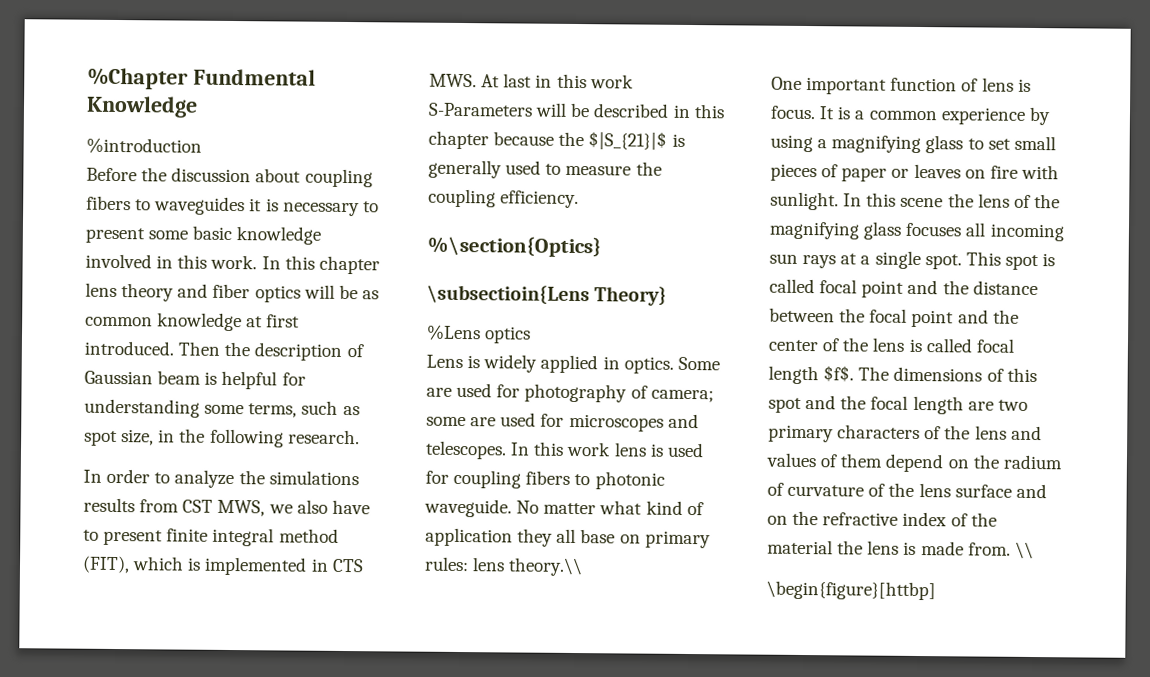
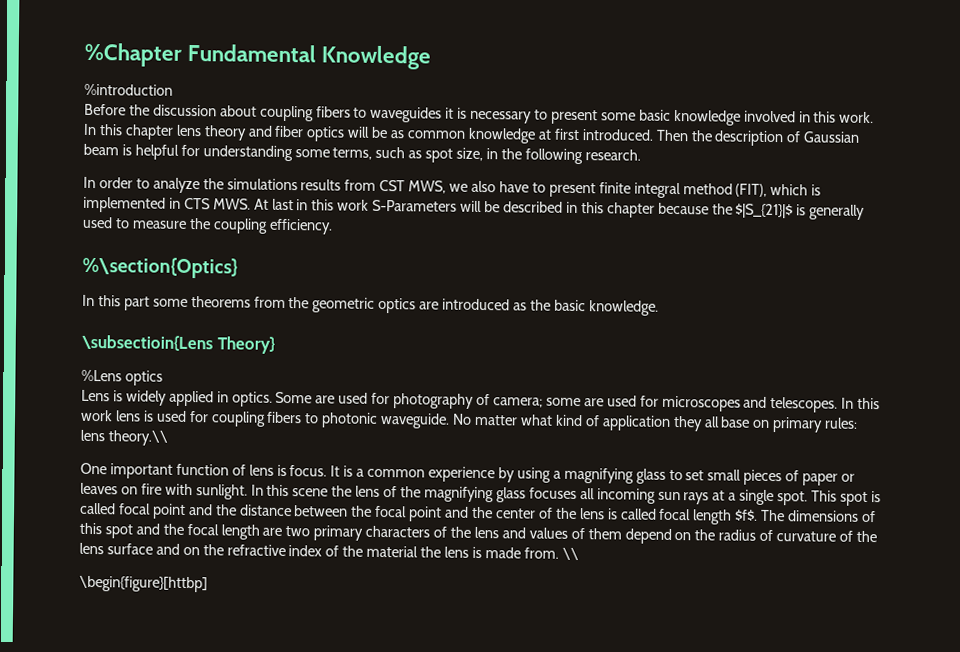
- %Chapter Fundmental Knowledge
+ %Chapter Fundamental Knowledge
+ In this part some theorems from the geometric optics are introduced as the basic knowledge.
- The dimensions of this spot and the focal length are two primary characters of the lens and values of them depend on the radium of curvature of the lens surface and on the refractive index of the material the lens is made from.
+ The dimensions of this spot and the focal length are two primary characters of the lens and values of them depend on the radius of curvature of the lens surface and on the refractive index of the material the lens is made from.

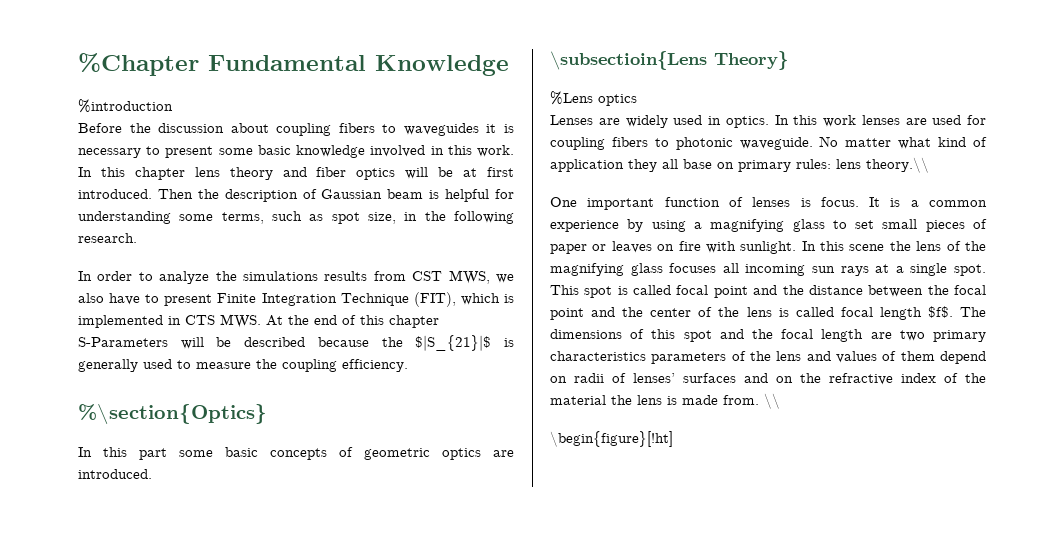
- In this chapter lens theory and fiber optics will be as common knowledge at first introduced.
+ In this chapter lens theory and fiber optics will be at first introduced.
- In order to analyze the simulations results from CST MWS, we also have to present finite integral method (FIT), which is implemented in CTS MWS. At last in this work S-Parameters will be described in this chapter because the $|S_{21}|$ is generally used to measure the coupling efficiency.
+ In order to analyze the simulations results from CST MWS, we also have to present Finite Integration Technique (FIT), which is implemented in CTS MWS. At the end of this chapter S-Parameters will be described because the $|S_{21}|$ is generally used to measure the coupling efficiency.
- In this part some theorems from the geometric optics are introduced as the basic knowledge.
+ In this part some basic concepts of geometric optics are introduced.
  \subsectioin{Lens Theory}
  %Lens optics
- Lens is widely applied in optics. Some are used for photography of camera; some are used for microscopes and telescopes.
+ Lenses are widely used in optics.
- In this work lens is used for coupling fibers to photonic waveguide.
+ In this work lenses are used for coupling fibers to photonic waveguide.
- One important function of lens is focus.
+ One important function of lenses is focus.
- The dimensions of this spot and the focal length are two primary characters of the lens and values of them depend on the radius of curvature of the lens surface and on the refractive index of the material the lens is made from.
+ The dimensions of this spot and the focal length are two primary characteristics parameters of the lens and values of them depend on radii of lenses’ surfaces and on the refractive index of the material the lens is made from.
- \begin{figure}[httbp]
+ \begin{figure}[!ht]

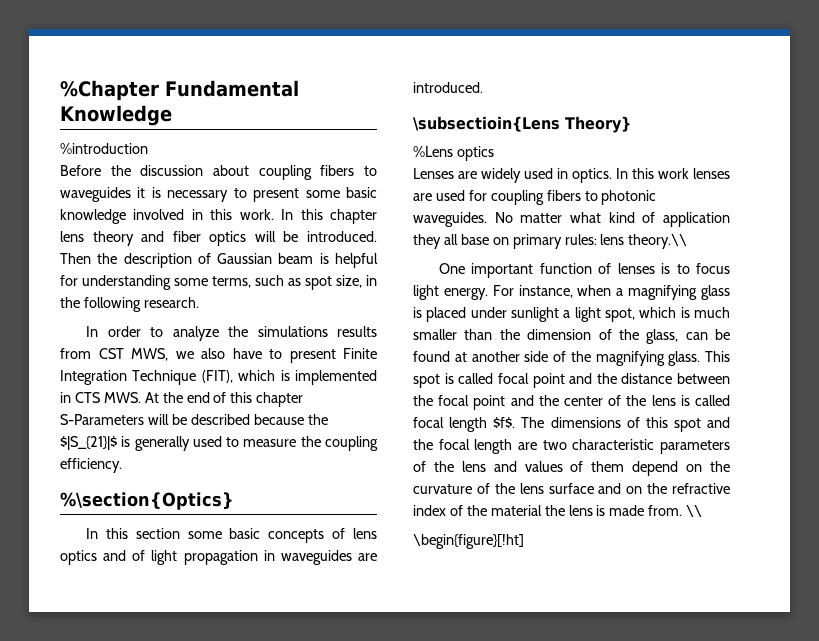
- In this chapter lens theory and fiber optics will be at first introduced.
+ In this chapter lens theory and fiber optics will be introduced.
- In this part some basic concepts of geometric optics are introduced.
+ In this section some basic concepts of lens optics and of light propagation in waveguides are introduced.
- In this work lenses are used for coupling fibers to photonic waveguide.
+ In this work lenses are used for coupling fibers to photonic waveguides.
- One important function of lenses is focus. It is a common experience by using a magnifying glass to set small pieces of paper or leaves on fire with sunlight. In this scene the lens of the magnifying glass focuses all incoming sun rays at a single spot.
+ One important function of lenses is to focus light energy. For instance, when a magnifying glass is placed under sunlight a light spot, which is much smaller than the dimension of the glass, can be found at another side of the magnifying glass.
- The dimensions of this spot and the focal length are two primary characteristics parameters of the lens and values of them depend on radii of lenses’ surfaces and on the refractive index of the material the lens is made from.
+ The dimensions of this spot and the focal length are two characteristic parameters of the lens and values of them depend on the curvature of the lens surface and on the refractive index of the material the lens is made from.

